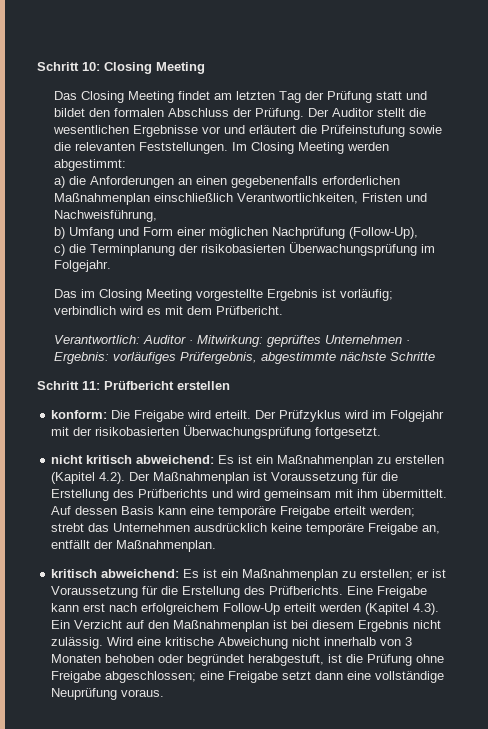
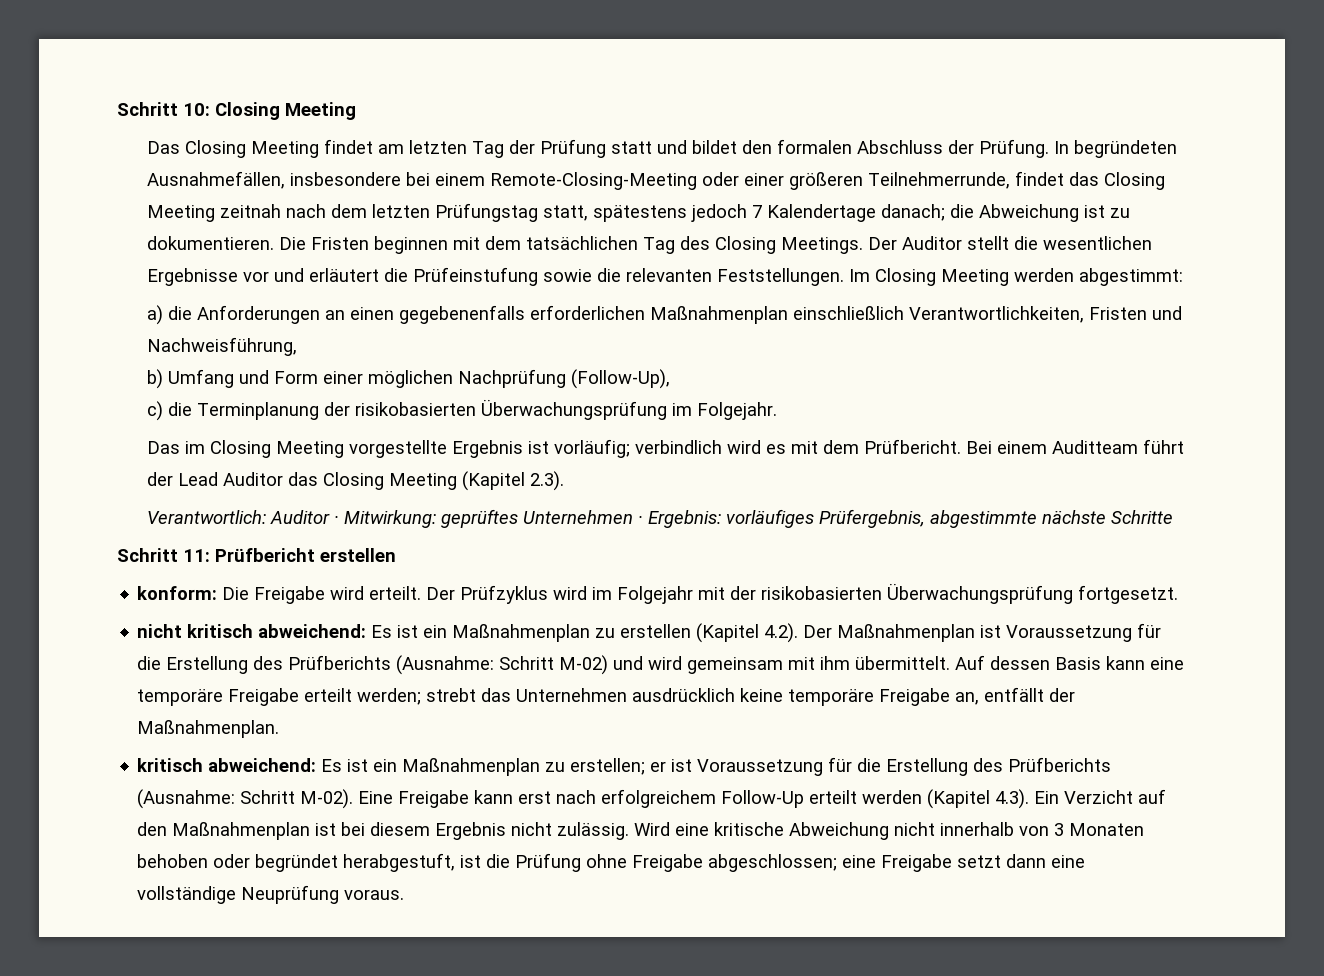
+ In begründeten Ausnahmefällen, insbesondere bei einem Remote-Closing-Meeting oder einer größeren Teilnehmerrunde, findet das Closing Meeting zeitnah nach dem letzten Prüfungstag statt, spätestens jedoch 7 Kalendertage danach; die Abweichung ist zu dokumentieren. Die Fristen beginnen mit dem tatsächlichen Tag des Closing Meetings.
+ Bei einem Auditteam führt der Lead Auditor das Closing Meeting (Kapitel 2.3).
- nicht kritisch abweichend: Es ist ein Maßnahmenplan zu erstellen (Kapitel 4.2). Der Maßnahmenplan ist Voraussetzung für die Erstellung des Prüfberichts und wird gemeinsam mit ihm übermittelt.
+ nicht kritisch abweichend: Es ist ein Maßnahmenplan zu erstellen (Kapitel 4.2). Der Maßnahmenplan ist Voraussetzung für die Erstellung des Prüfberichts (Ausnahme: Schritt M-02) und wird gemeinsam mit ihm übermittelt.
- kritisch abweichend: Es ist ein Maßnahmenplan zu erstellen; er ist Voraussetzung für die Erstellung des Prüfberichts.
+ kritisch abweichend: Es ist ein Maßnahmenplan zu erstellen; er ist Voraussetzung für die Erstellung des Prüfberichts (Ausnahme: Schritt M-02).

